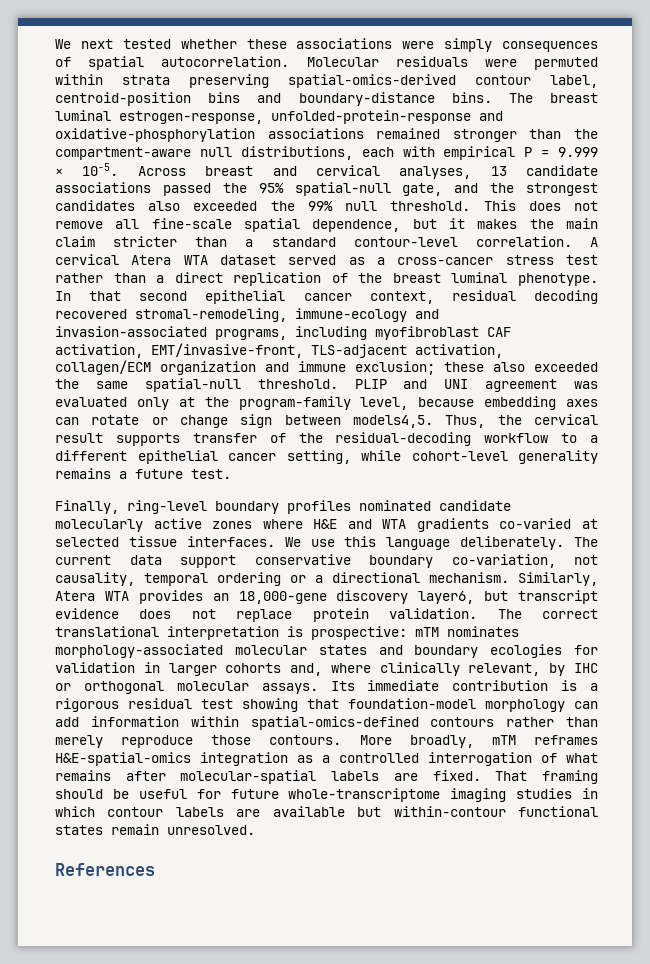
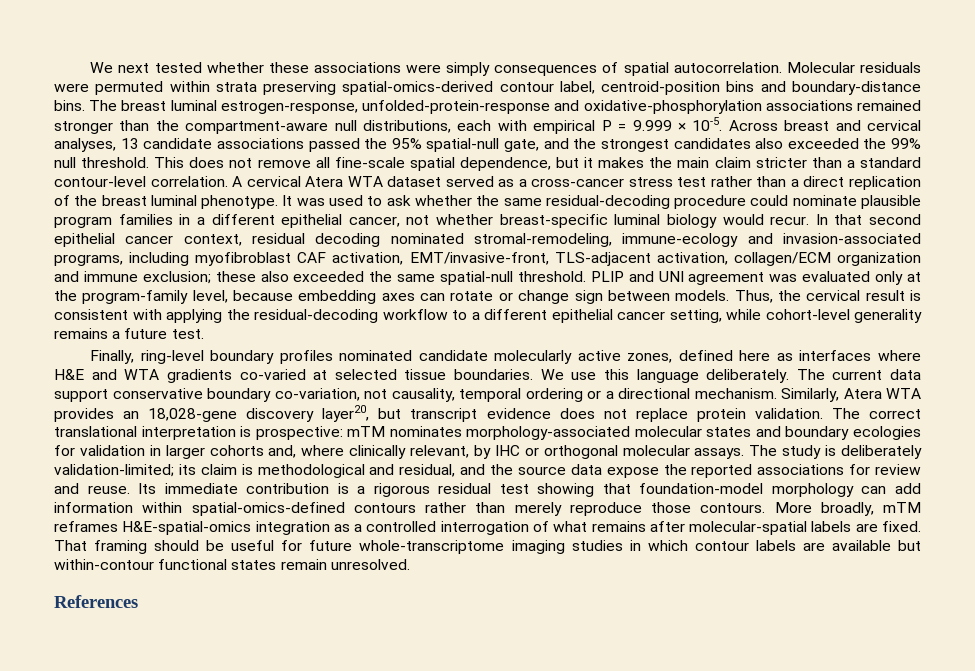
+ It was used to ask whether the same residual-decoding procedure could nominate plausible program families in a different epithelial cancer, not whether breast-specific luminal biology would recur.
- In that second epithelial cancer context, residual decoding recovered stromal-remodeling, immune-ecology and invasion-associated programs, including myofibroblast CAF activation, EMT/invasive-front, TLS-adjacent activation, collagen/ECM organization and immune exclusion; these also exceeded the same spatial-null threshold.
+ In that second epithelial cancer context, residual decoding nominated stromal-remodeling, immune-ecology and invasion-associated programs, including myofibroblast CAF activation, EMT/invasive-front, TLS-adjacent activation, collagen/ECM organization and immune exclusion; these also exceeded the same spatial-null threshold.
- PLIP and UNI agreement was evaluated only at the program-family level, because embedding axes can rotate or change sign between models4,5.
+ PLIP and UNI agreement was evaluated only at the program-family level, because embedding axes can rotate or change sign between models.
- Thus, the cervical result supports transfer of the residual-decoding workflow to a different epithelial cancer setting, while cohort-level generality remains a future test.
+ Thus, the cervical result is consistent with applying the residual-decoding workflow to a different epithelial cancer setting, while cohort-level generality remains a future test.
- Finally, ring-level boundary profiles nominated candidate molecularly active zones where H&E and WTA gradients co-varied at selected tissue interfaces.
+ Finally, ring-level boundary profiles nominated candidate molecularly active zones, defined here as interfaces where H&E and WTA gradients co-varied at selected tissue boundaries.
- Similarly, Atera WTA provides an 18,000-gene discovery layer6, but transcript evidence does not replace protein validation.
+ Similarly, Atera WTA provides an 18,028-gene discovery layer20, but transcript evidence does not replace protein validation.
+ The study is deliberately validation-limited; its claim is methodological and residual, and the source data expose the reported associations for review and reuse.

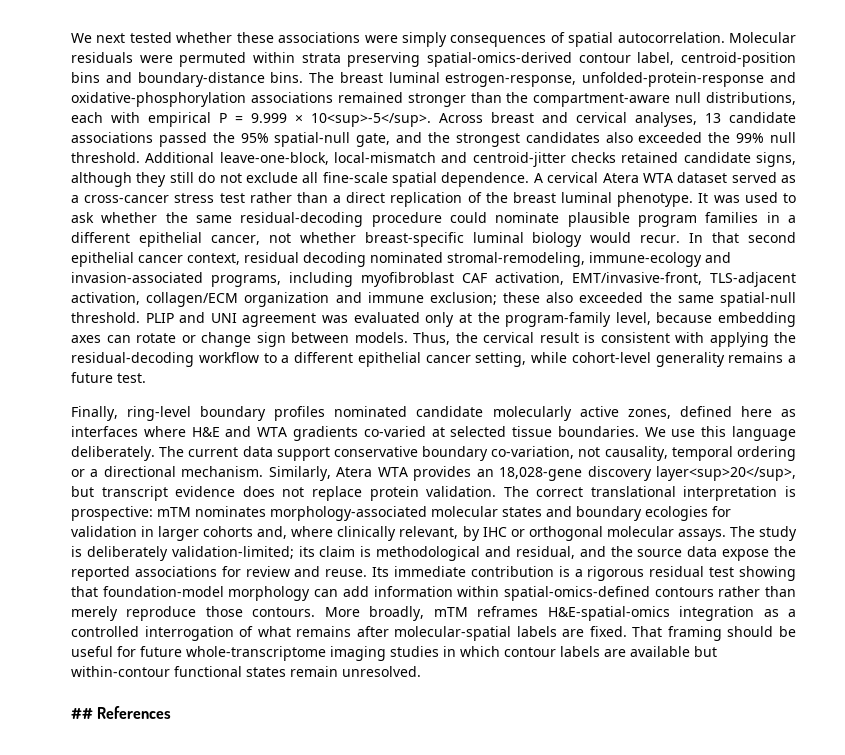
- The breast luminal estrogen-response, unfolded-protein-response and oxidative-phosphorylation associations remained stronger than the compartment-aware null distributions, each with empirical P = 9.999 × 10-5.
+ The breast luminal estrogen-response, unfolded-protein-response and oxidative-phosphorylation associations remained stronger than the compartment-aware null distributions, each with empirical P = 9.999 × 10<sup>-5</sup>.
- This does not remove all fine-scale spatial dependence, but it makes the main claim stricter than a standard contour-level correlation.
+ Additional leave-one-block, local-mismatch and centroid-jitter checks retained candidate signs, although they still do not exclude all fine-scale spatial dependence.
- Similarly, Atera WTA provides an 18,028-gene discovery layer20, but transcript evidence does not replace protein validation.
+ Similarly, Atera WTA provides an 18,028-gene discovery layer<sup>20</sup>, but transcript evidence does not replace protein validation.
- References
+ ## References

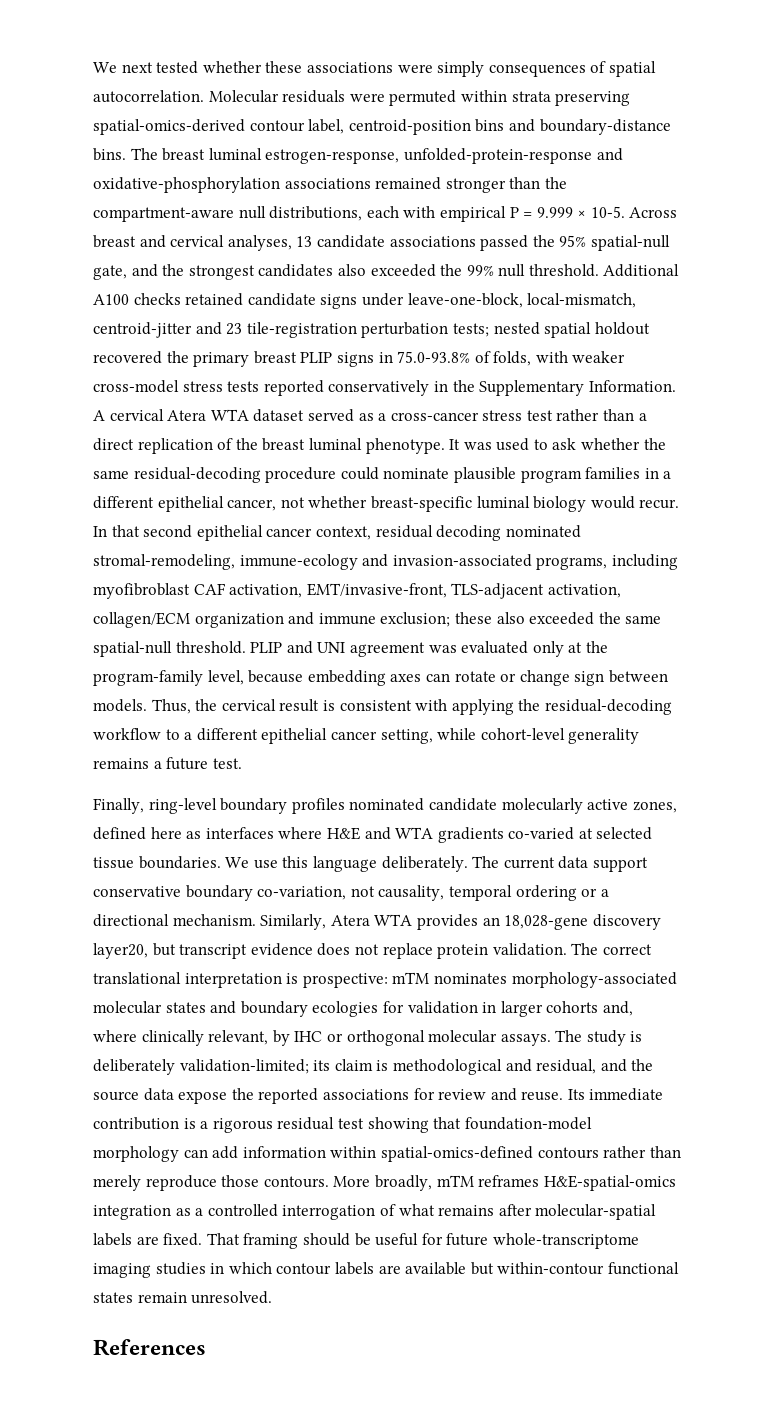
- The breast luminal estrogen-response, unfolded-protein-response and oxidative-phosphorylation associations remained stronger than the compartment-aware null distributions, each with empirical P = 9.999 × 10<sup>-5</sup>.
+ The breast luminal estrogen-response, unfolded-protein-response and oxidative-phosphorylation associations remained stronger than the compartment-aware null distributions, each with empirical P = 9.999 × 10-5.
- Additional leave-one-block, local-mismatch and centroid-jitter checks retained candidate signs, although they still do not exclude all fine-scale spatial dependence.
+ Additional A100 checks retained candidate signs under leave-one-block, local-mismatch, centroid-jitter and 23 tile-registration perturbation tests; nested spatial holdout recovered the primary breast PLIP signs in 75.0-93.8% of folds, with weaker cross-model stress tests reported conservatively in the Supplementary Information.
- Similarly, Atera WTA provides an 18,028-gene discovery layer<sup>20</sup>, but transcript evidence does not replace protein validation.
+ Similarly, Atera WTA provides an 18,028-gene discovery layer20, but transcript evidence does not replace protein validation.
- ## References
+ References

